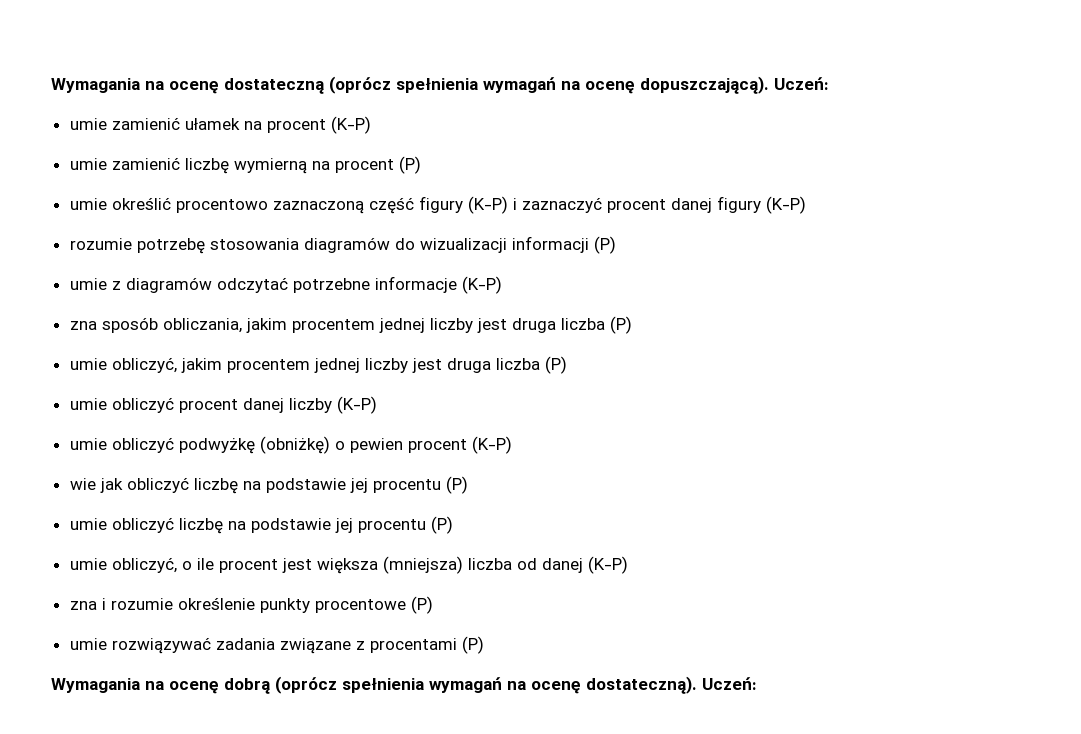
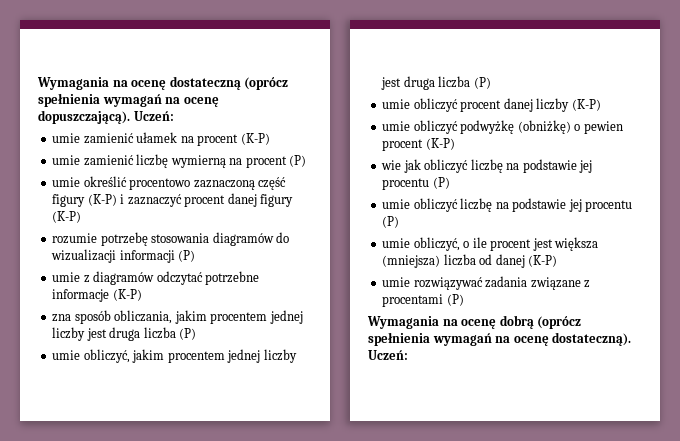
- zna i rozumie określenie punkty procentowe (P)

